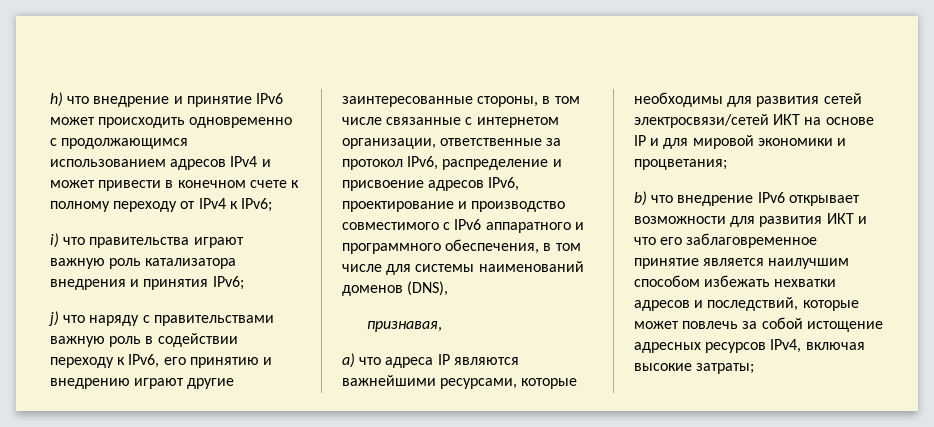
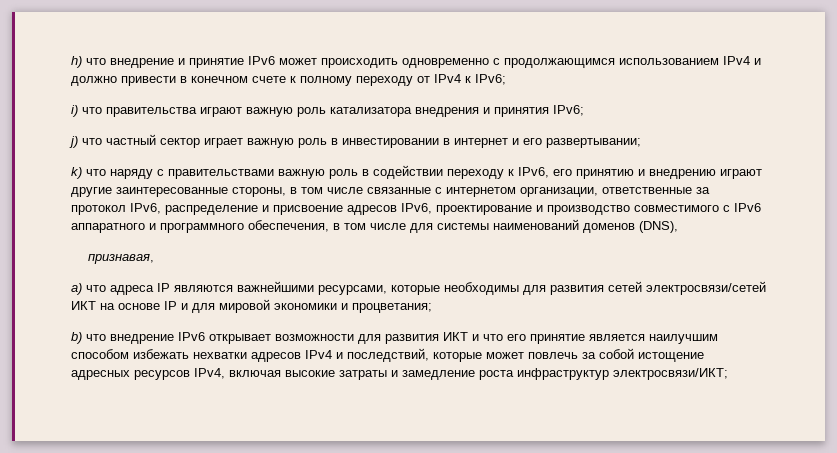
- h) что внедрение и принятие IPv6 может происходить одновременно с продолжающимся использованием адресов IPv4 и может привести в конечном счете к полному переходу от IPv4 к IPv6;
+ h) что внедрение и принятие IPv6 может происходить одновременно с продолжающимся использованием IPv4 и должно привести в конечном счете к полному переходу от IPv4 к IPv6;
- j) что наряду с правительствами важную роль в содействии переходу к IPv6, его принятию и внедрению играют другие заинтересованные стороны, в том числе связанные с интернетом организации, ответственные за протокол IPv6, распределение и присвоение адресов IPv6, проектирование и производство совместимого с IPv6 аппаратного и программного обеспечения, в том числе для системы наименований доменов (DNS),
+ j) что частный сектор играет важную роль в инвестировании в интернет и его развертывании;
+ k) что наряду с правительствами важную роль в содействии переходу к IPv6, его принятию и внедрению играют другие заинтересованные стороны, в том числе связанные с интернетом организации, ответственные за протокол IPv6, распределение и присвоение адресов IPv6, проектирование и производство совместимого с IPv6 аппаратного и программного обеспечения, в том числе для системы наименований доменов (DNS),
- b) что внедрение IPv6 открывает возможности для развития ИКТ и что его заблаговременное принятие является наилучшим способом избежать нехватки адресов и последствий, которые может повлечь за собой истощение адресных ресурсов IPv4, включая высокие затраты;
+ b) что внедрение IPv6 открывает возможности для развития ИКТ и что его принятие является наилучшим способом избежать нехватки адресов IPv4 и последствий, которые может повлечь за собой истощение адресных ресурсов IPv4, включая высокие затраты и замедление роста инфраструктур электросвязи/ИКТ;

